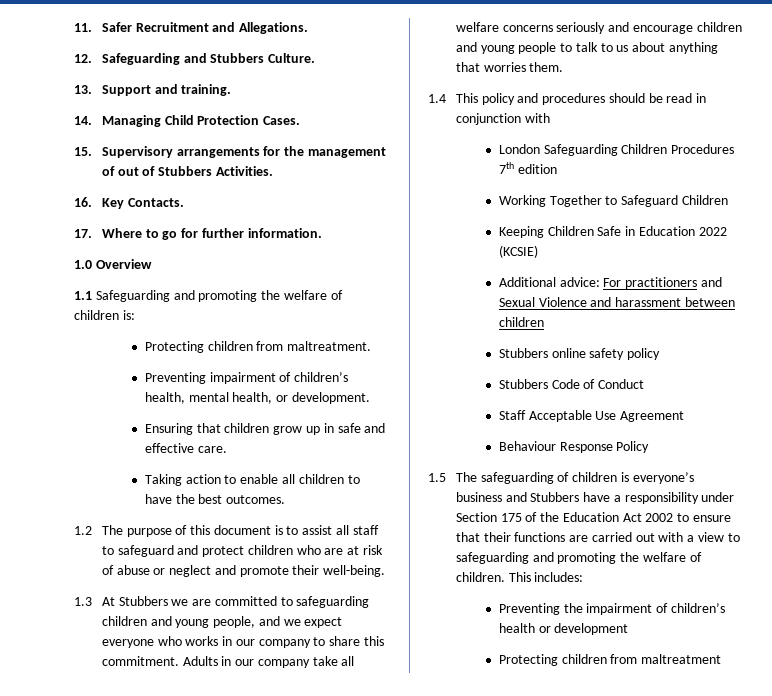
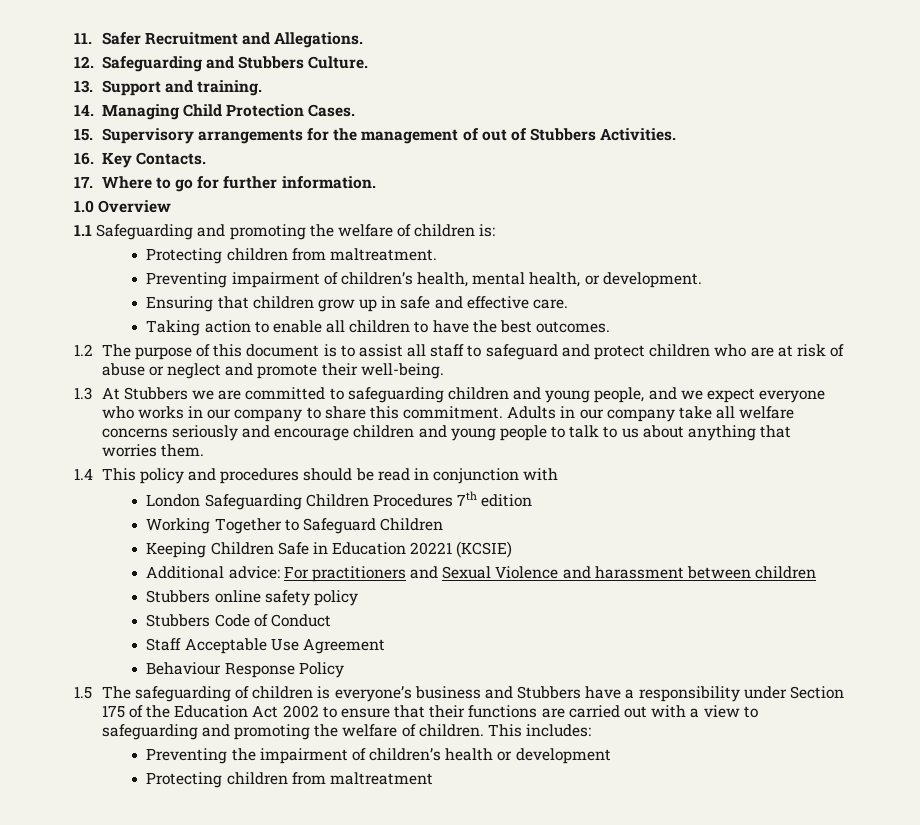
- Keeping Children Safe in Education 2022 (KCSIE)
+ Keeping Children Safe in Education 20221 (KCSIE)

